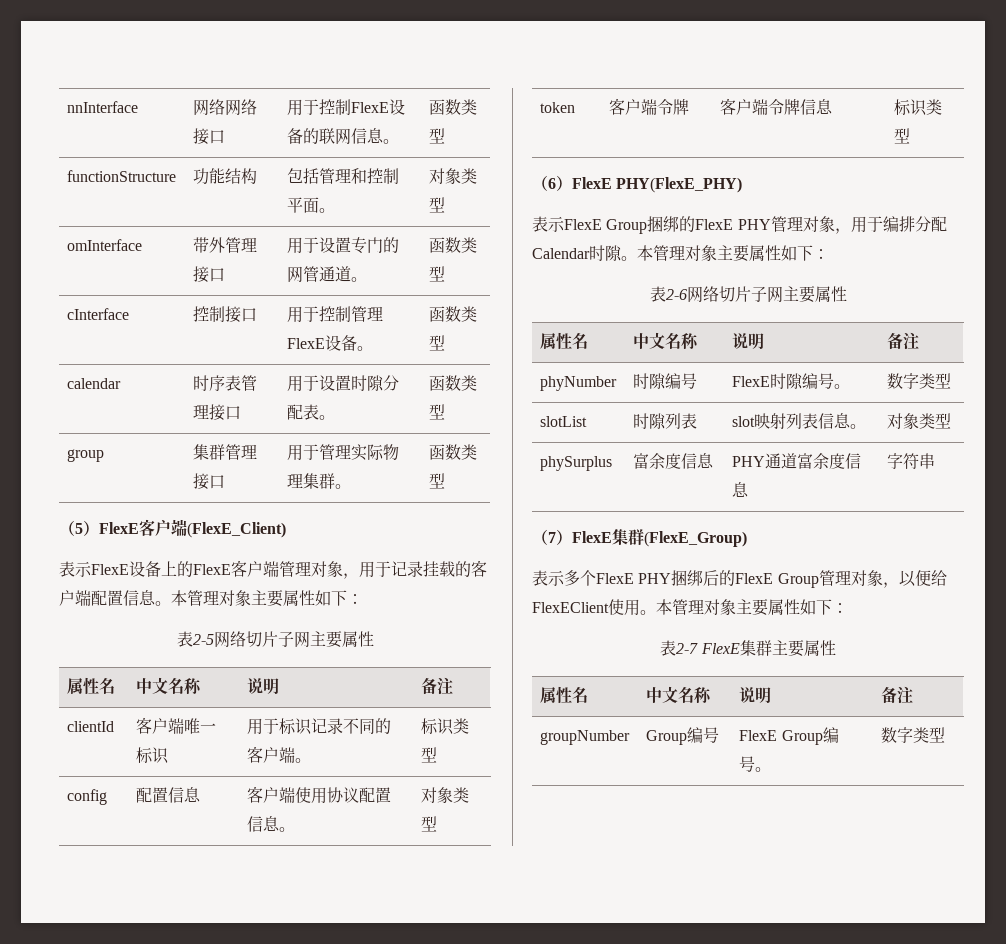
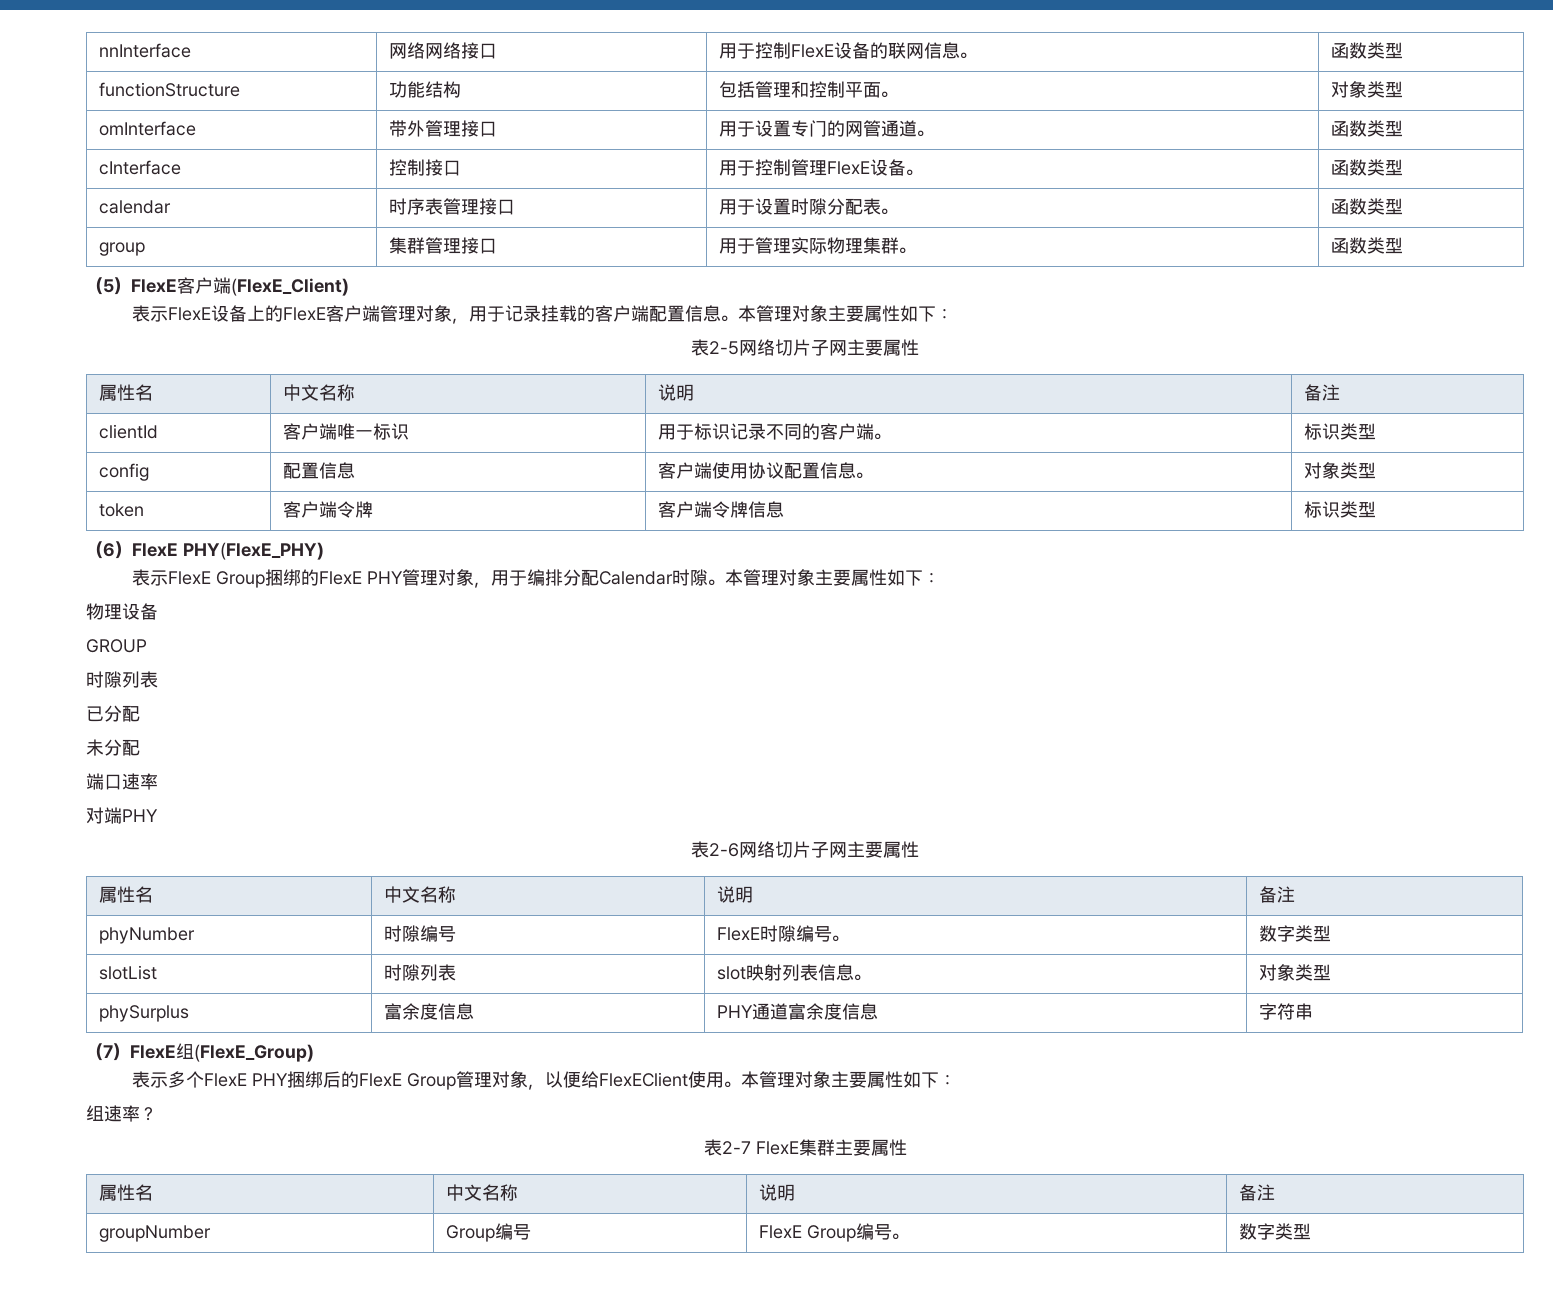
+ 物理设备
+ GROUP
+ 时隙列表
+ 已分配
+ 未分配
+ 端口速率
+ 对端PHY
- （7）FlexE集群(FlexE_Group)
+ （7）FlexE组(FlexE_Group)
+ 组速率？

